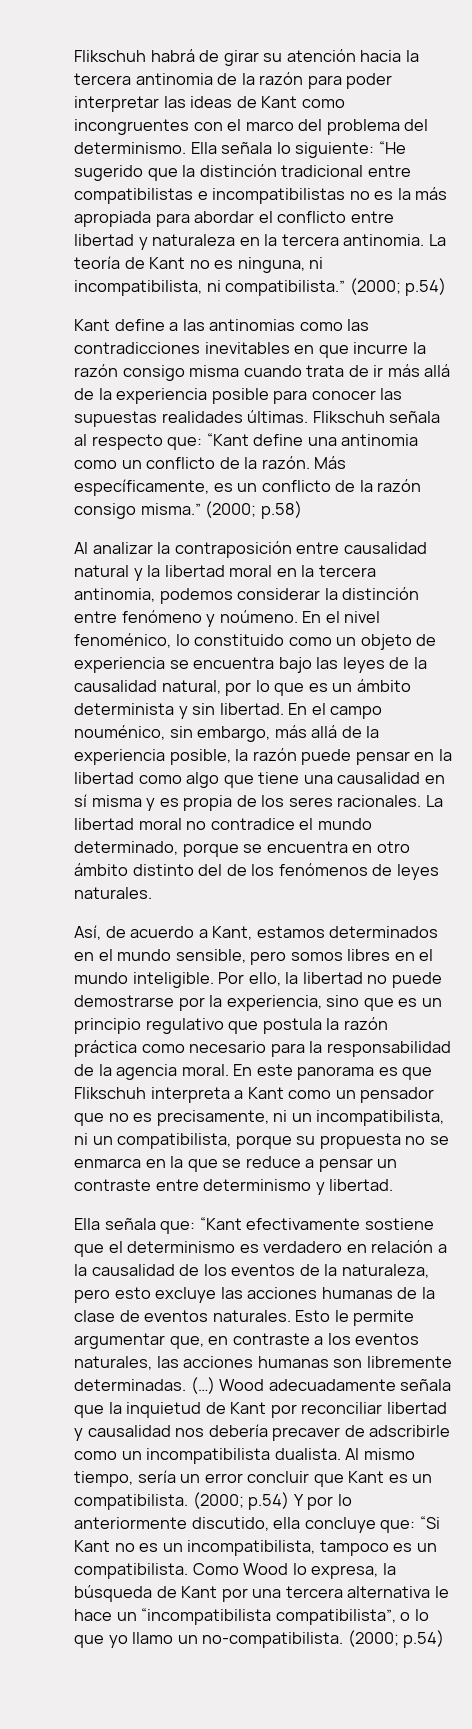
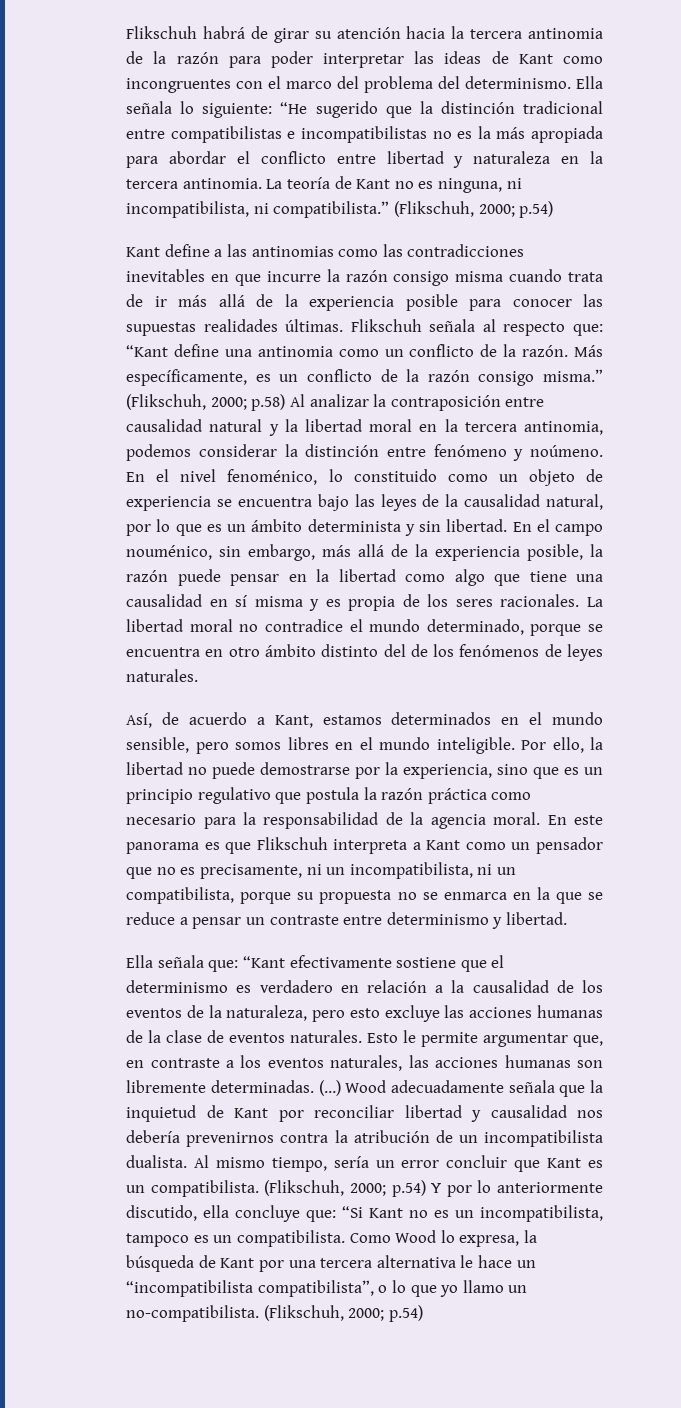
- La teoría de Kant no es ninguna, ni incompatibilista, ni compatibilista.” (2000; p.54)
+ La teoría de Kant no es ninguna, ni incompatibilista, ni compatibilista.” (Flikschuh, 2000; p.54)
- (2000; p.58)
- Al analizar la contraposición entre causalidad natural y la libertad moral en la tercera antinomia, podemos considerar la distinción entre fenómeno y noúmeno.
+ (Flikschuh, 2000; p.58) Al analizar la contraposición entre causalidad natural y la libertad moral en la tercera antinomia, podemos considerar la distinción entre fenómeno y noúmeno.
- Wood adecuadamente señala que la inquietud de Kant por reconciliar libertad y causalidad nos debería precaver de adscribirle como un incompatibilista dualista.
+ Wood adecuadamente señala que la inquietud de Kant por reconciliar libertad y causalidad nos debería prevenirnos contra la atribución de un incompatibilista dualista.
- (2000; p.54) Y por lo anteriormente discutido, ella concluye que: “Si Kant no es un incompatibilista, tampoco es un compatibilista.
+ (Flikschuh, 2000; p.54) Y por lo anteriormente discutido, ella concluye que: “Si Kant no es un incompatibilista, tampoco es un compatibilista.
- Como Wood lo expresa, la búsqueda de Kant por una tercera alternativa le hace un “incompatibilista compatibilista”, o lo que yo llamo un no-compatibilista. (2000; p.54)
+ Como Wood lo expresa, la búsqueda de Kant por una tercera alternativa le hace un “incompatibilista compatibilista”, o lo que yo llamo un no-compatibilista. (Flikschuh, 2000; p.54)

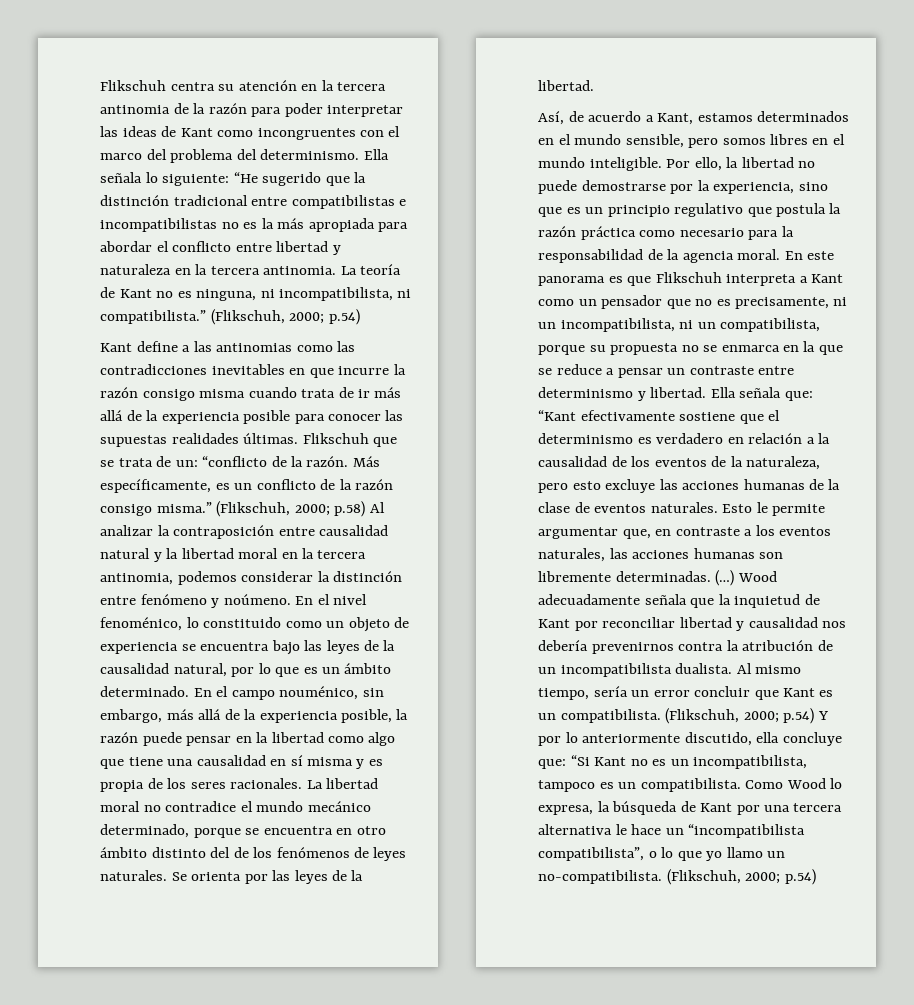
- Flikschuh habrá de girar su atención hacia la tercera antinomia de la razón para poder interpretar las ideas de Kant como incongruentes con el marco del problema del determinismo.
+ Flikschuh centra su atención en la tercera antinomia de la razón para poder interpretar las ideas de Kant como incongruentes con el marco del problema del determinismo.
- Flikschuh señala al respecto que: “Kant define una antinomia como un conflicto de la razón.
+ Flikschuh que se trata de un: “conflicto de la razón.
- En el nivel fenoménico, lo constituido como un objeto de experiencia se encuentra bajo las leyes de la causalidad natural, por lo que es un ámbito determinista y sin libertad.
+ En el nivel fenoménico, lo constituido como un objeto de experiencia se encuentra bajo las leyes de la causalidad natural, por lo que es un ámbito determinado.
- La libertad moral no contradice el mundo determinado, porque se encuentra en otro ámbito distinto del de los fenómenos de leyes naturales.
+ La libertad moral no contradice el mundo mecánico determinado, porque se encuentra en otro ámbito distinto del de los fenómenos de leyes naturales. Se orienta por las leyes de la libertad.
- En este panorama es que Flikschuh interpreta a Kant como un pensador que no es precisamente, ni un incompatibilista, ni un compatibilista, porque su propuesta no se enmarca en la que se reduce a pensar un contraste entre determinismo y libertad.
- Ella señala que:
+ En este panorama es que Flikschuh interpreta a Kant como un pensador que no es precisamente, ni un incompatibilista, ni un compatibilista, porque su propuesta no se enmarca en la que se reduce a pensar un contraste entre determinismo y libertad. Ella señala que:

